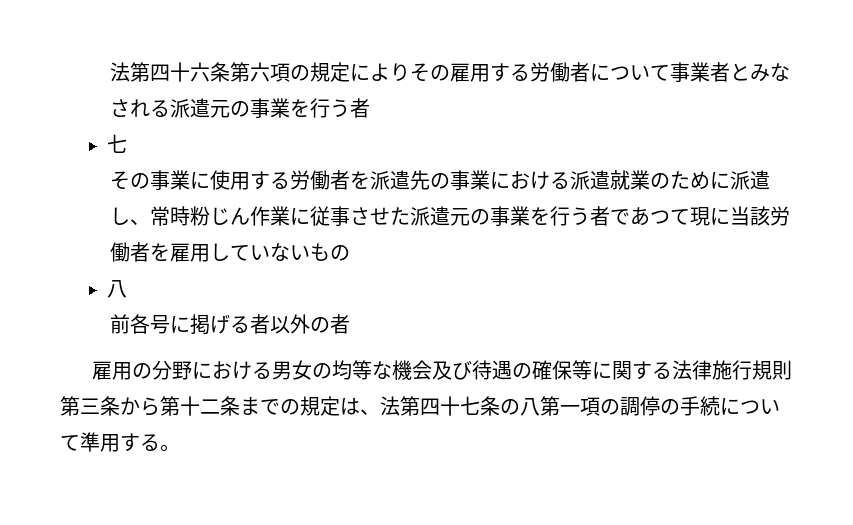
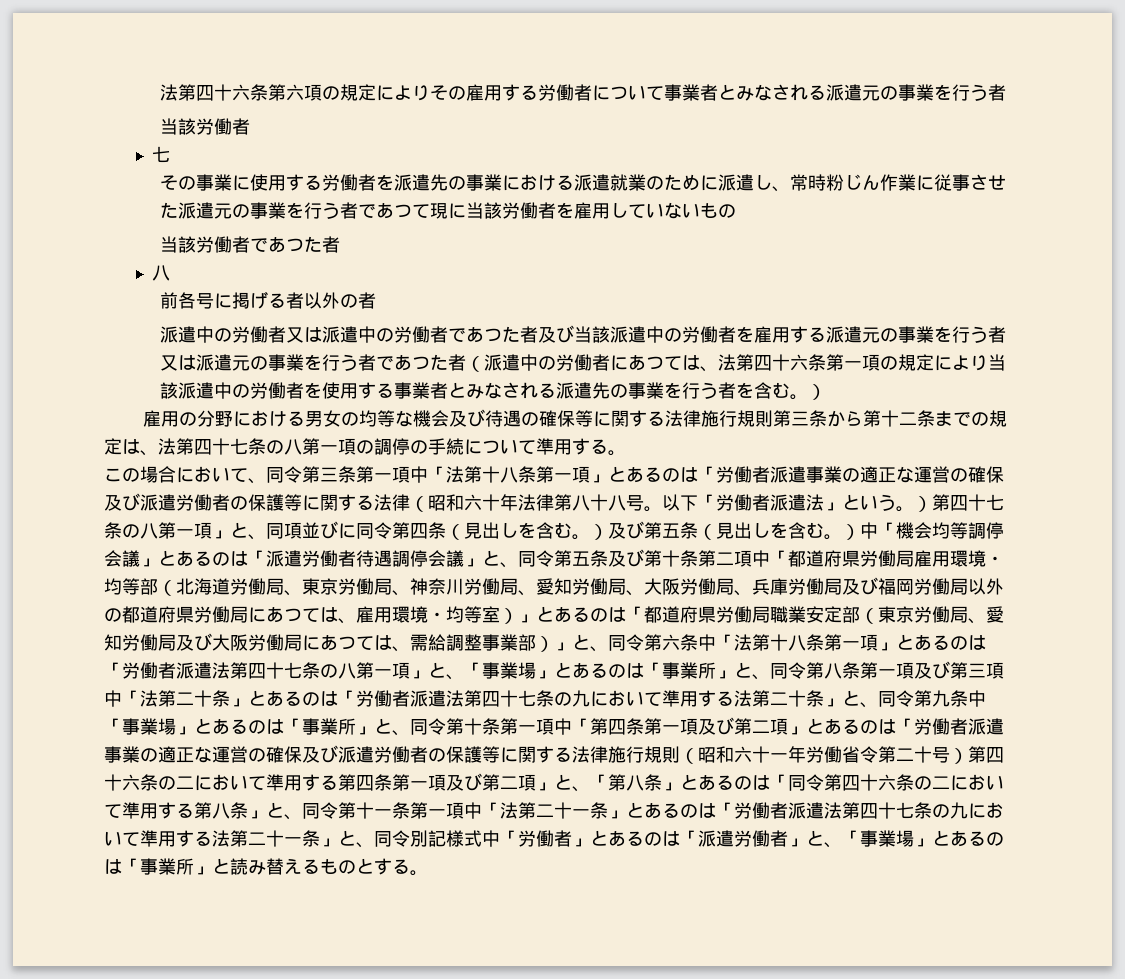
  法第四十六条第六項の規定によりその雇用する労働者について事業者とみなされる派遣元の事業を行う者
+ 当該労働者
+ 当該労働者であつた者
+ 派遣中の労働者又は派遣中の労働者であつた者及び当該派遣中の労働者を雇用する派遣元の事業を行う者又は派遣元の事業を行う者であつた者（派遣中の労働者にあつては、法第四十六条第一項の規定により当該派遣中の労働者を使用する事業者とみなされる派遣先の事業を行う者を含む。）
+ この場合において、同令第三条第一項中「法第十八条第一項」とあるのは「労働者派遣事業の適正な運営の確保及び派遣労働者の保護等に関する法律（昭和六十年法律第八十八号。以下「労働者派遣法」という。）第四十七条の八第一項」と、同項並びに同令第四条（見出しを含む。）及び第五条（見出しを含む。）中「機会均等調停会議」とあるのは「派遣労働者待遇調停会議」と、同令第五条及び第十条第二項中「都道府県労働局雇用環境・均等部（北海道労働局、東京労働局、神奈川労働局、愛知労働局、大阪労働局、兵庫労働局及び福岡労働局以外の都道府県労働局にあつては、雇用環境・均等室）」とあるのは「都道府県労働局職業安定部（東京労働局、愛知労働局及び大阪労働局にあつては、需給調整事業部）」と、同令第六条中「法第十八条第一項」とあるのは「労働者派遣法第四十七条の八第一項」と、「事業場」とあるのは「事業所」と、同令第八条第一項及び第三項中「法第二十条」とあるのは「労働者派遣法第四十七条の九において準用する法第二十条」と、同令第九条中「事業場」とあるのは「事業所」と、同令第十条第一項中「第四条第一項及び第二項」とあるのは「労働者派遣事業の適正な運営の確保及び派遣労働者の保護等に関する法律施行規則（昭和六十一年労働省令第二十号）第四十六条の二において準用する第四条第一項及び第二項」と、「第八条」とあるのは「同令第四十六条の二において準用する第八条」と、同令第十一条第一項中「法第二十一条」とあるのは「労働者派遣法第四十七条の九において準用する法第二十一条」と、同令別記様式中「労働者」とあるのは「派遣労働者」と、「事業場」とあるのは「事業所」と読み替えるものとする。

